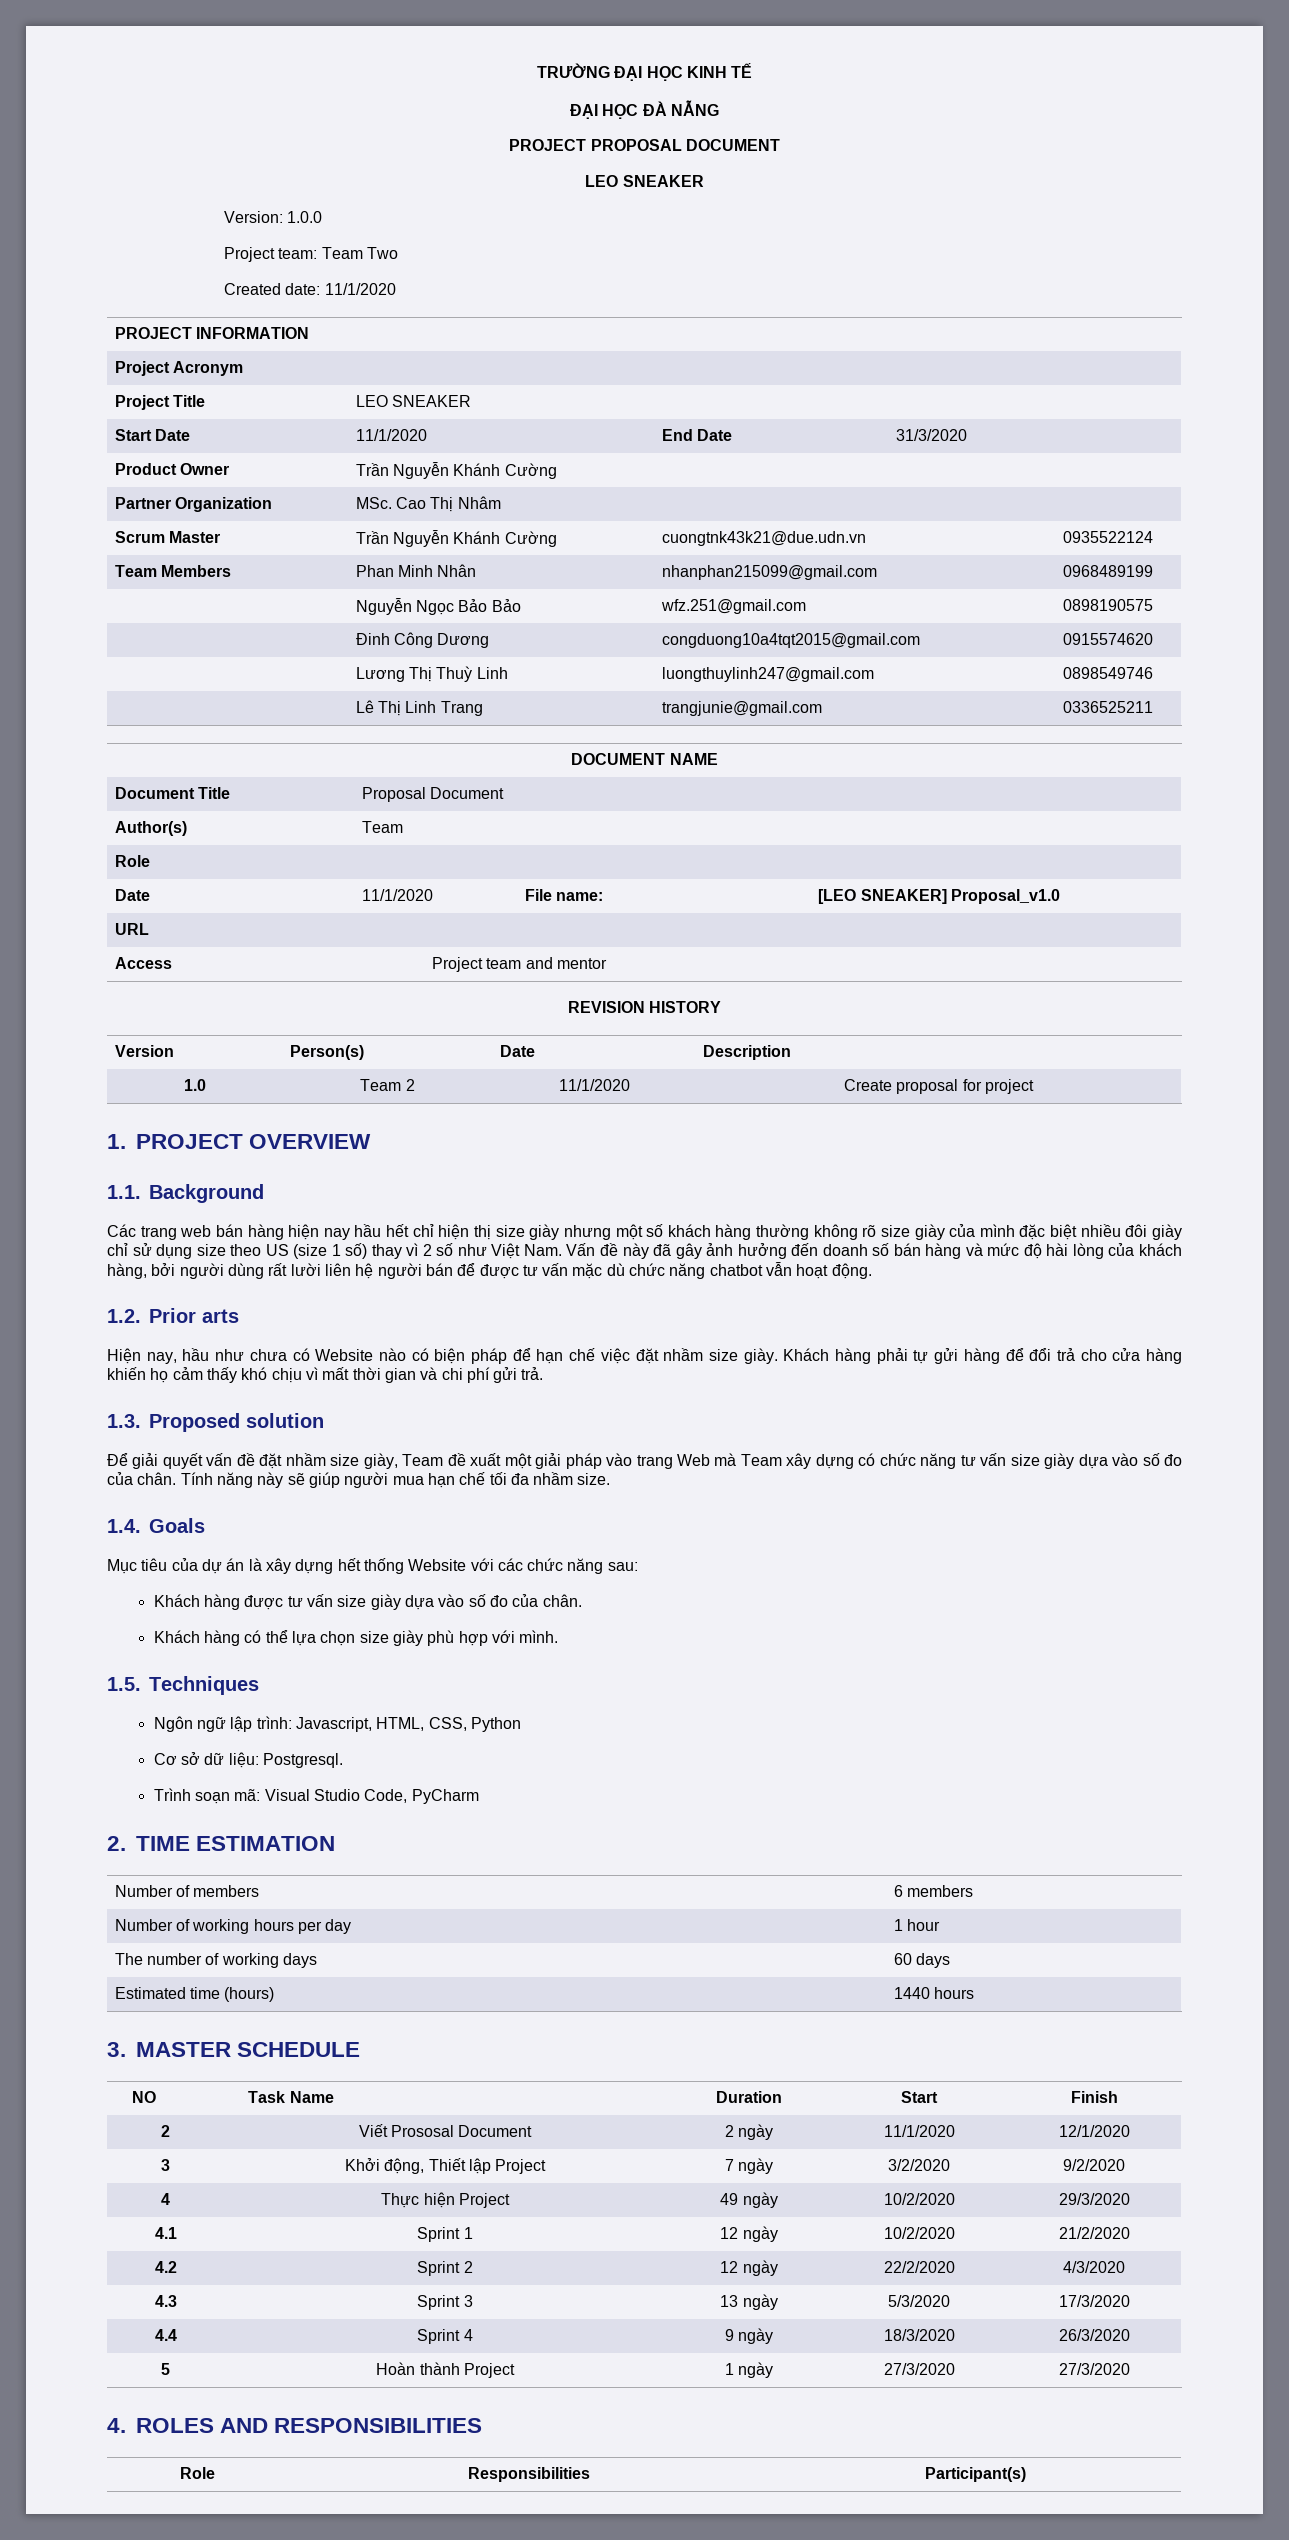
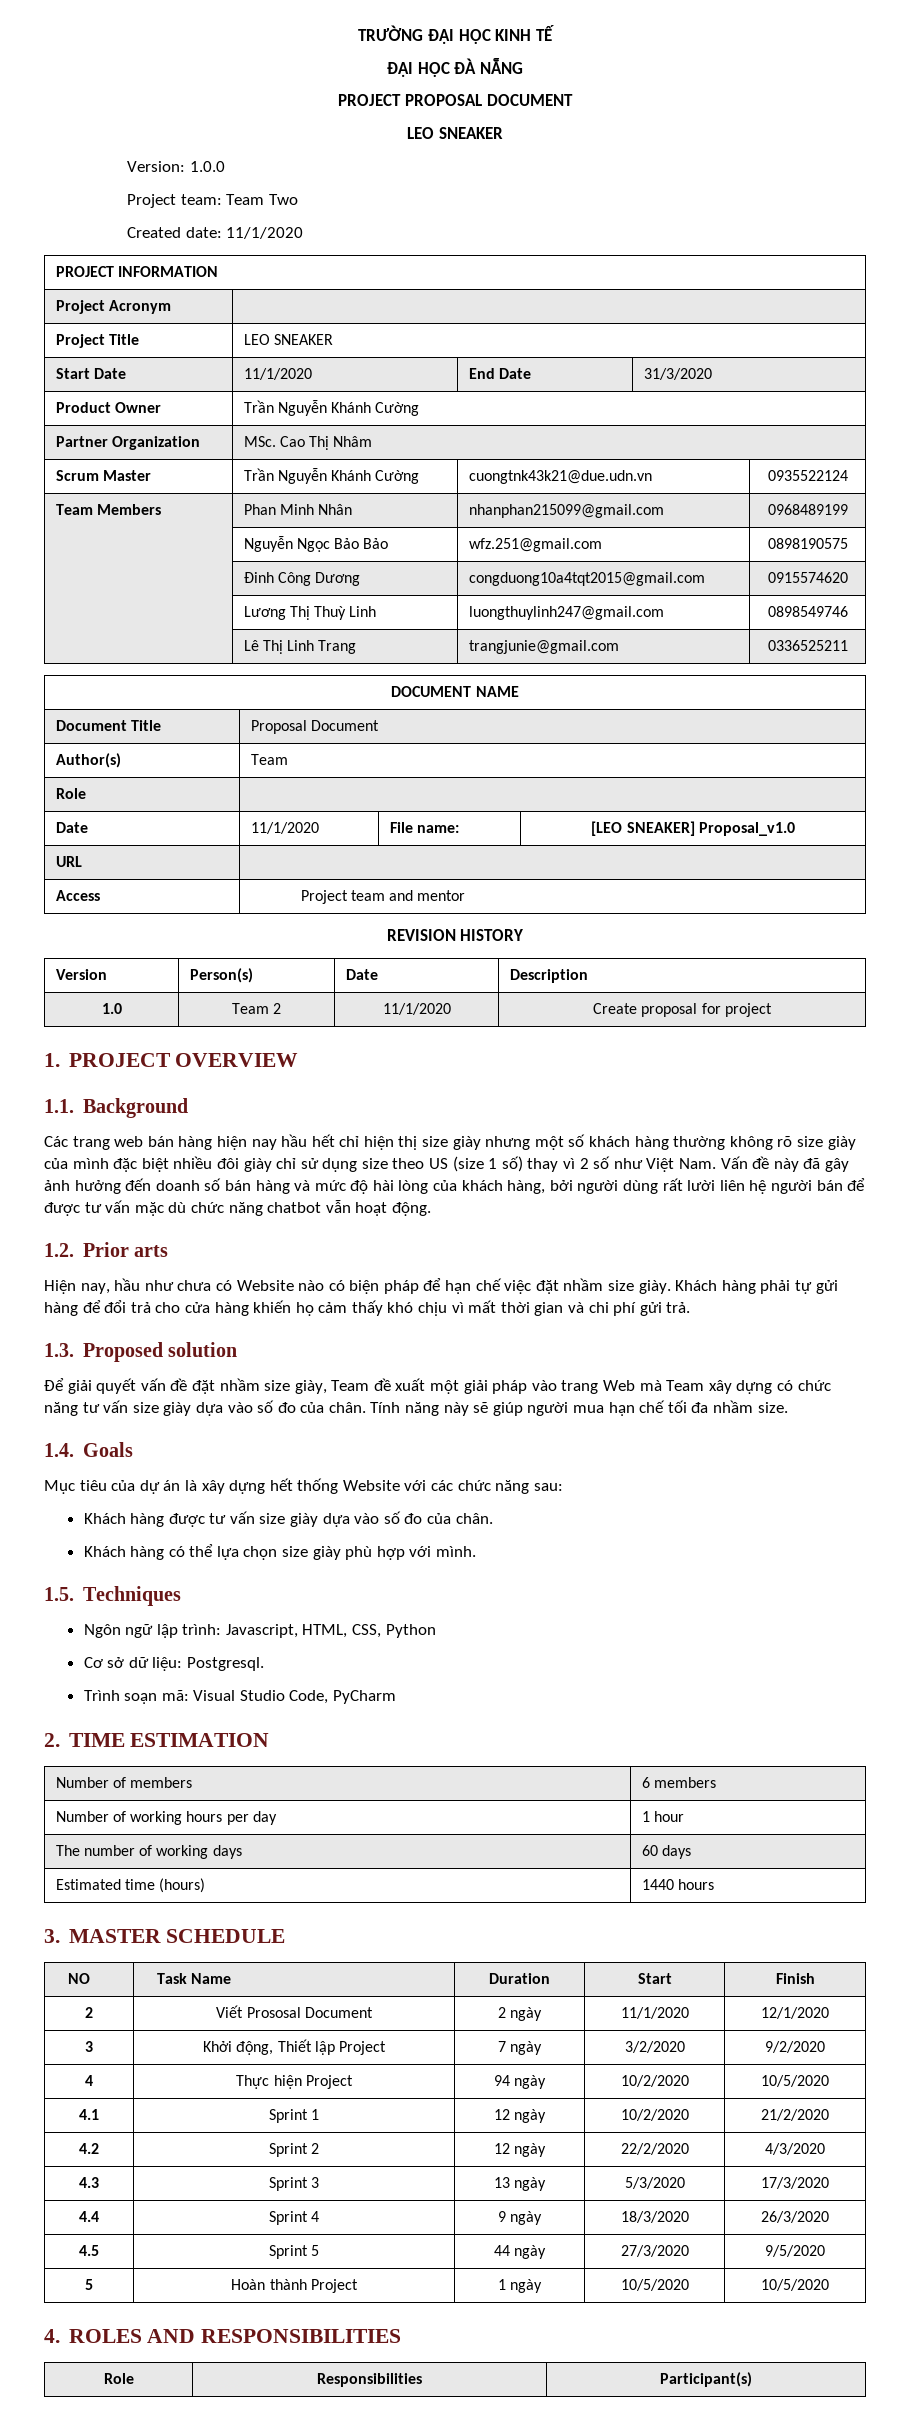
- 4 | Thực hiện Project | 49 ngày | 10/2/2020 | 29/3/2020
+ 4 | Thực hiện Project | 94 ngày | 10/2/2020 | 10/5/2020
+ 4.5 | Sprint 5 | 44 ngày | 27/3/2020 | 9/5/2020
- 5 | Hoàn thành Project | 1 ngày | 27/3/2020 | 27/3/2020
+ 5 | Hoàn thành Project | 1 ngày | 10/5/2020 | 10/5/2020

